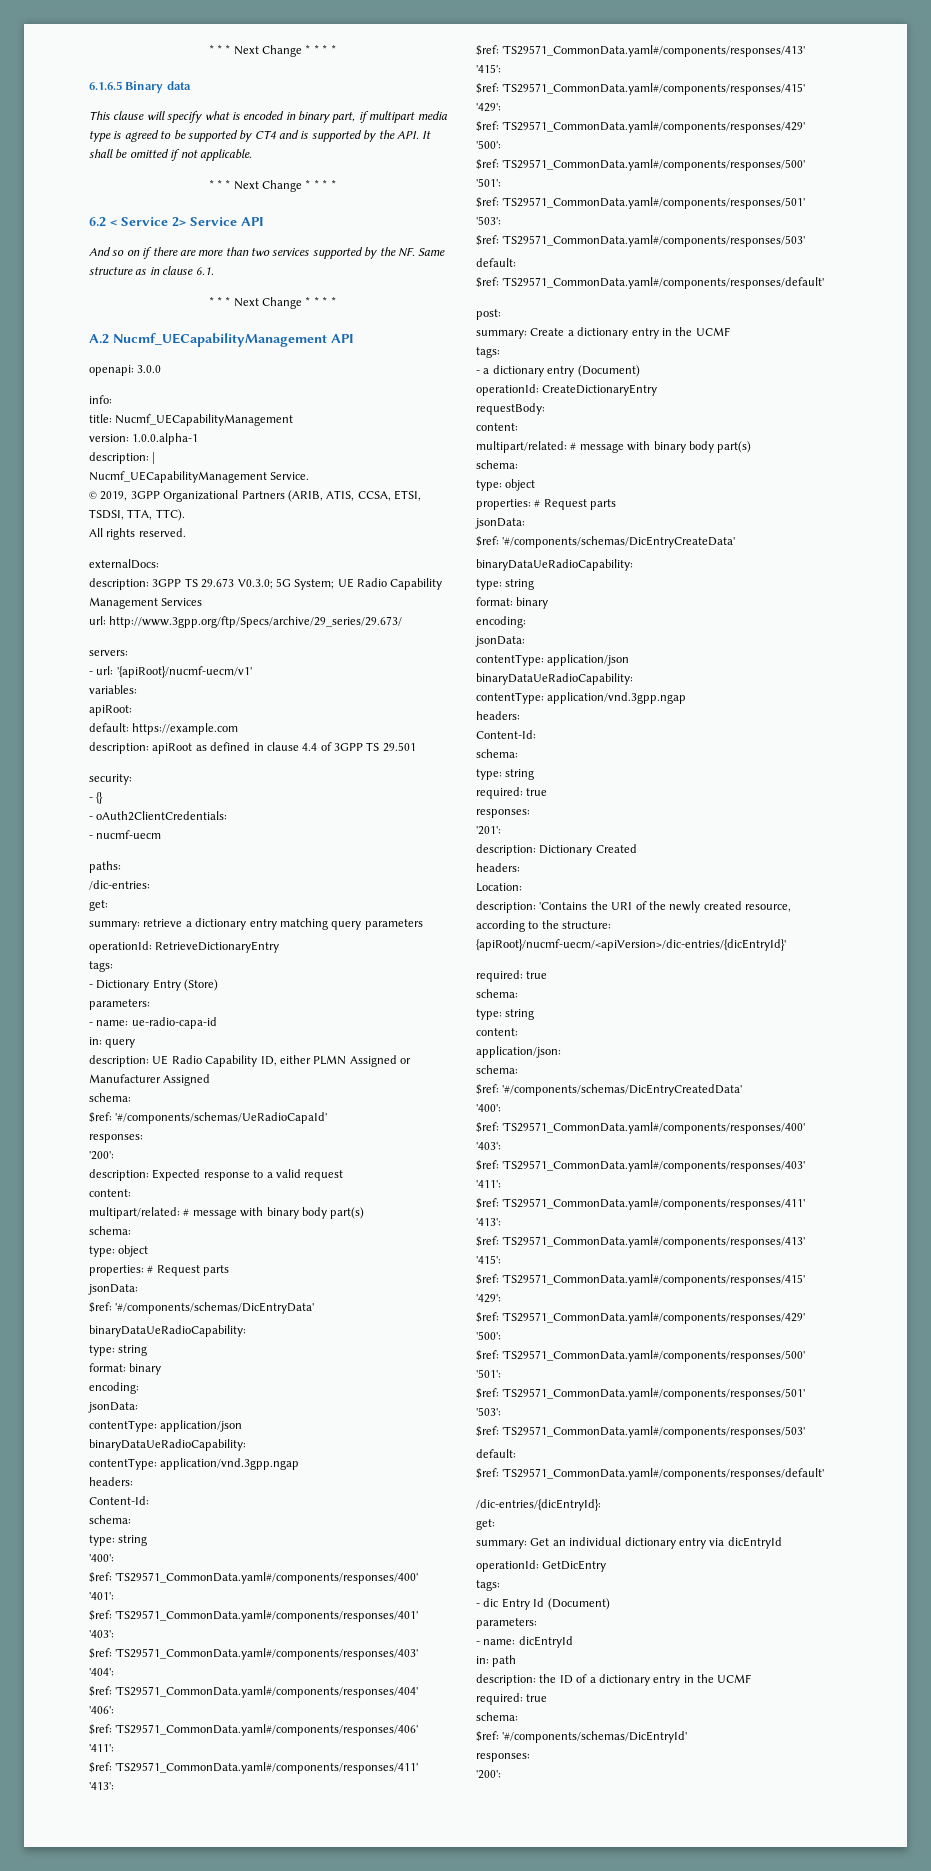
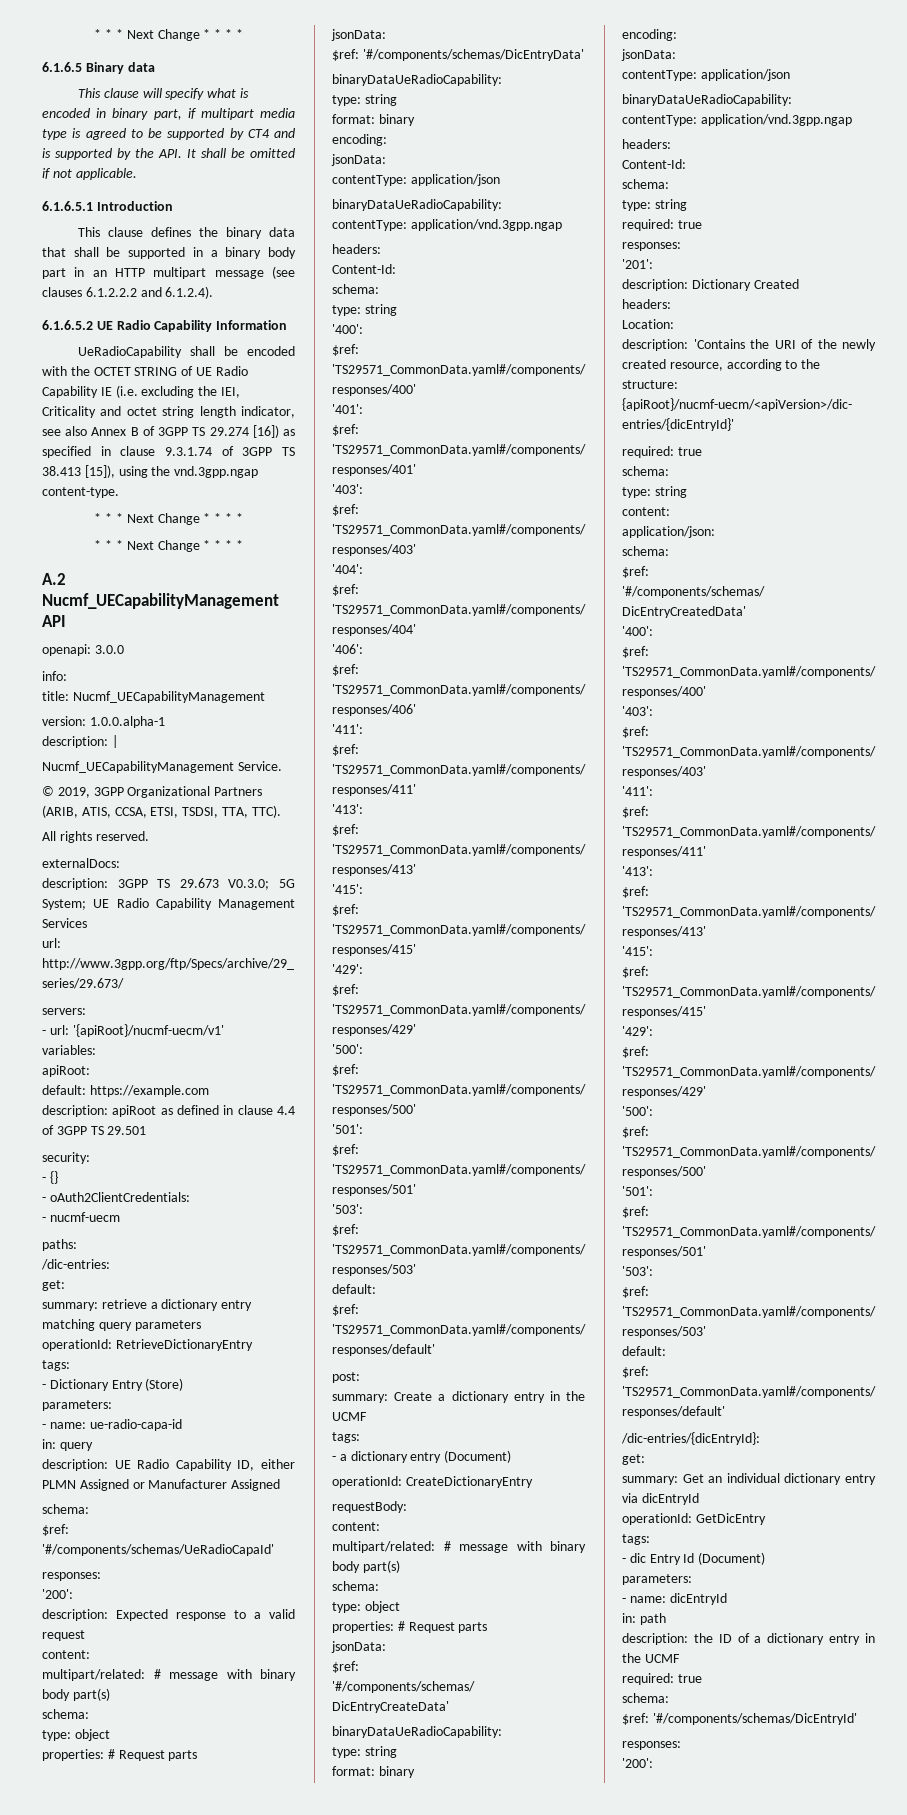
  This clause will specify what is encoded in binary part, if multipart media type is agreed to be supported by CT4 and is supported by the API. It shall be omitted if not applicable.
+ 6.1.6.5.1 Introduction
+ This clause defines the binary data that shall be supported in a binary body part in an HTTP multipart message (see clauses 6.1.2.2.2 and 6.1.2.4).
+ 6.1.6.5.2 UE Radio Capability Information
+ UeRadioCapability shall be encoded with the OCTET STRING of UE Radio Capability IE (i.e. excluding the IEI, Criticality and octet string length indicator, see also Annex B of 3GPP TS 29.274 [16]) as specified in clause 9.3.1.74 of 3GPP TS 38.413 [15]), using the vnd.3gpp.ngap content-type.
  * * * Next Change * * * *
- 6.2 < Service 2> Service API
- And so on if there are more than two services supported by the NF. Same structure as in clause 6.1.

